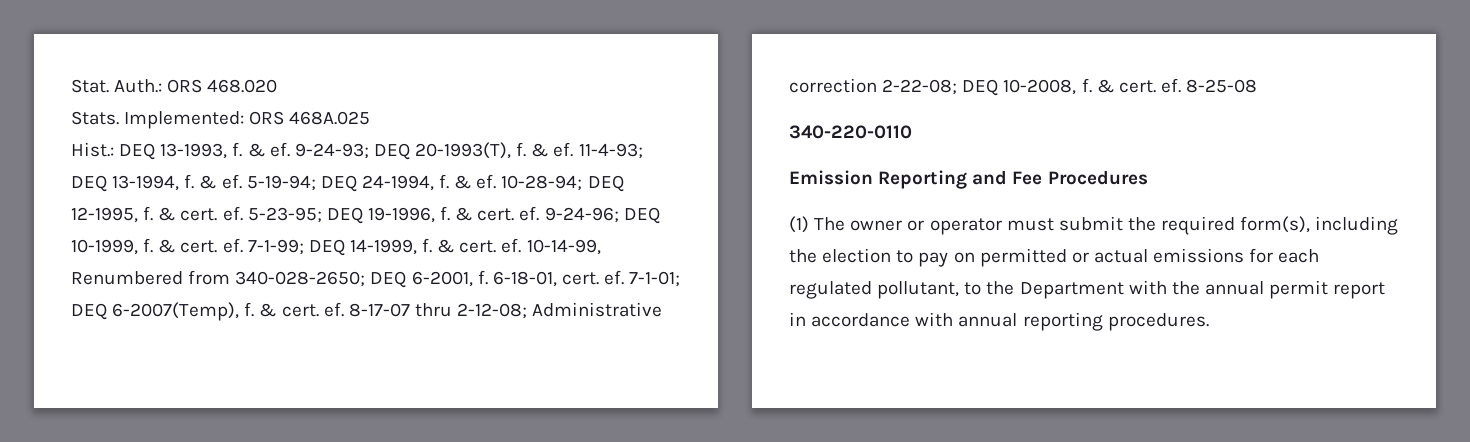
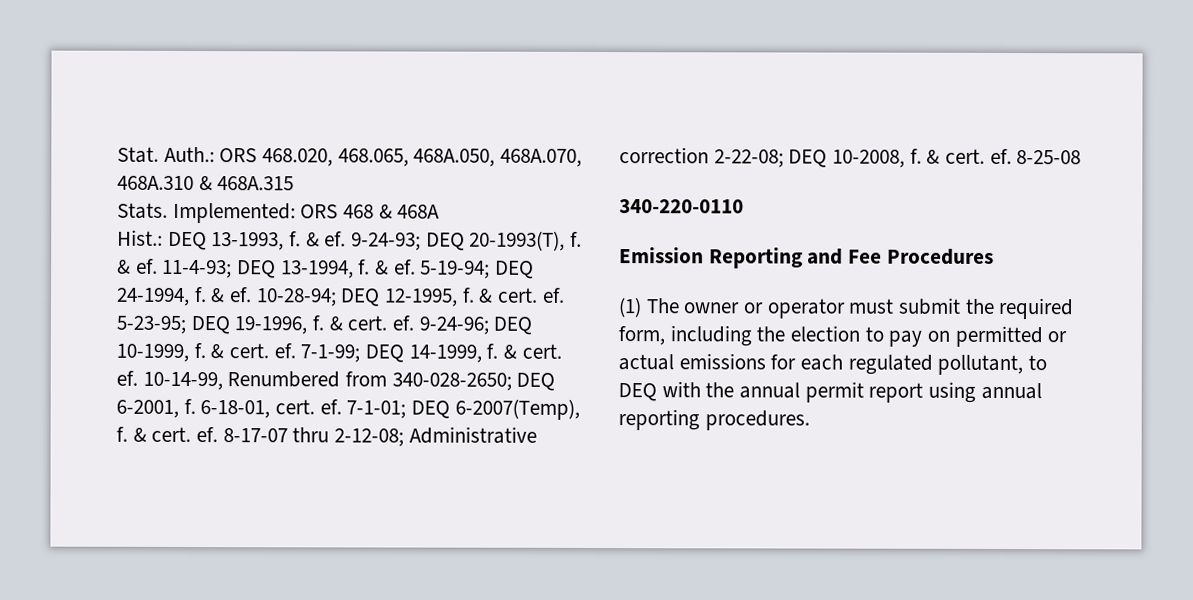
- Auth.: ORS 468.020
+ Auth.: ORS 468.020, 468.065, 468A.050, 468A.070, 468A.310 & 468A.315
- Implemented: ORS 468A.025
+ Implemented: ORS 468 & 468A
- (1) The owner or operator must submit the required form(s), including the election to pay on permitted or actual emissions for each regulated pollutant, to the Department with the annual permit report in accordance with annual reporting procedures.
+ (1) The owner or operator must submit the required form, including the election to pay on permitted or actual emissions for each regulated pollutant, to DEQ with the annual permit report using annual reporting procedures.

